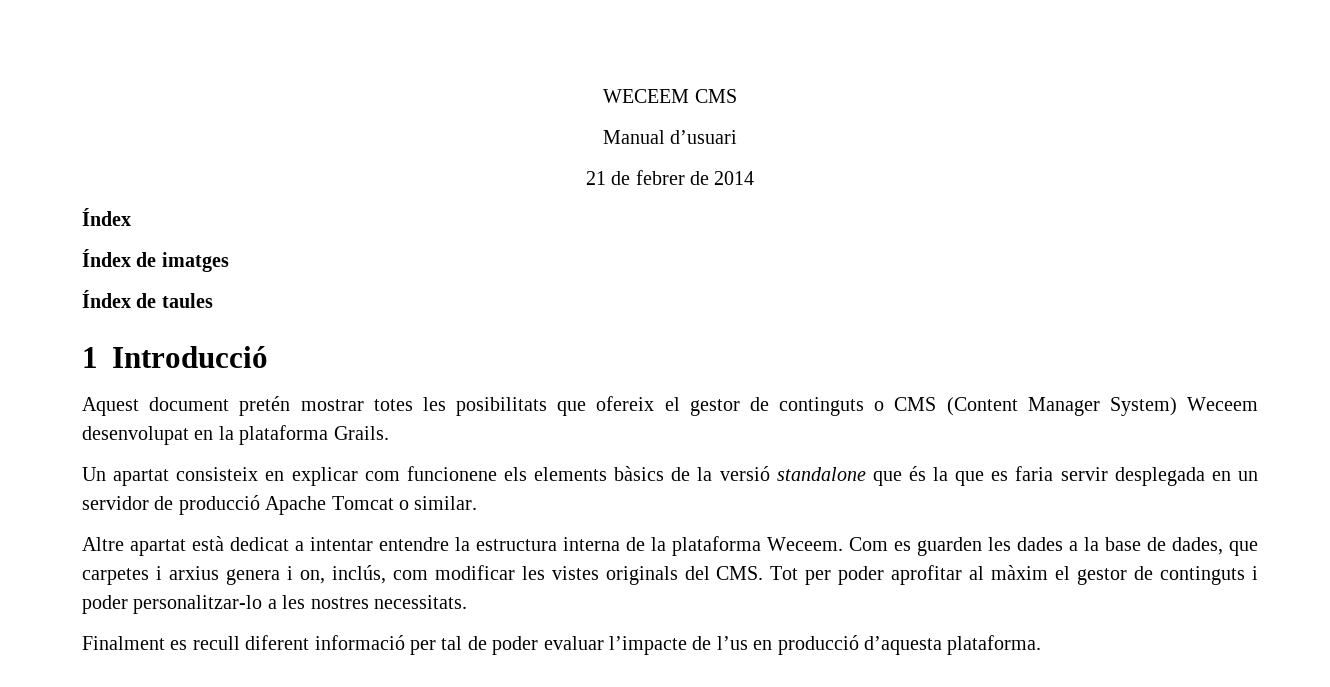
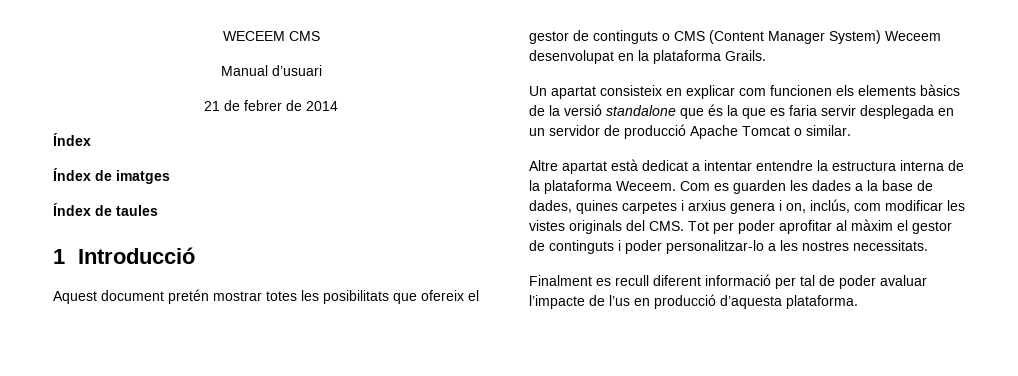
- Un apartat consisteix en explicar com funcionene els elements bàsics de la versió standalone que és la que es faria servir desplegada en un servidor de producció Apache Tomcat o similar.
+ Un apartat consisteix en explicar com funcionen els elements bàsics de la versió standalone que és la que es faria servir desplegada en un servidor de producció Apache Tomcat o similar.
- Com es guarden les dades a la base de dades, que carpetes i arxius genera i on, inclús, com modificar les vistes originals del CMS. Tot per poder aprofitar al màxim el gestor de continguts i poder personalitzar-lo a les nostres necessitats.
+ Com es guarden les dades a la base de dades, quines carpetes i arxius genera i on, inclús, com modificar les vistes originals del CMS. Tot per poder aprofitar al màxim el gestor de continguts i poder personalitzar-lo a les nostres necessitats.
- Finalment es recull diferent informació per tal de poder evaluar l’impacte de l’us en producció d’aquesta plataforma.
+ Finalment es recull diferent informació per tal de poder avaluar l’impacte de l’us en producció d’aquesta plataforma.

